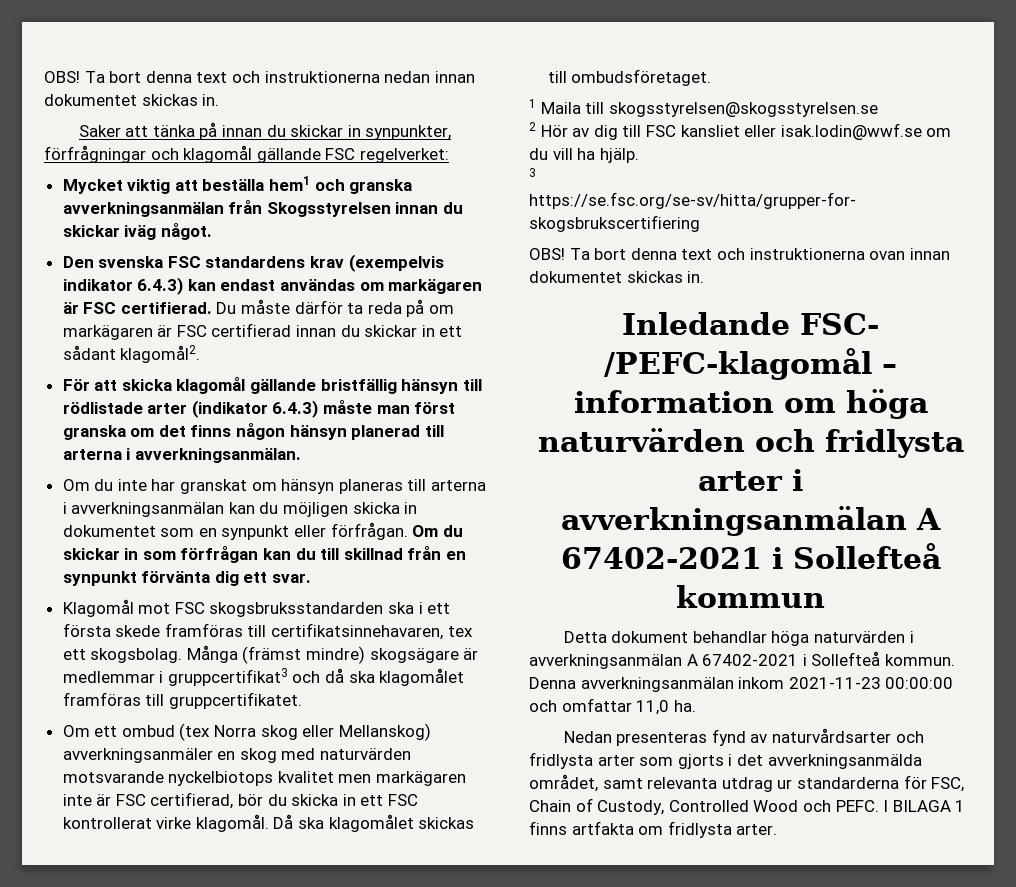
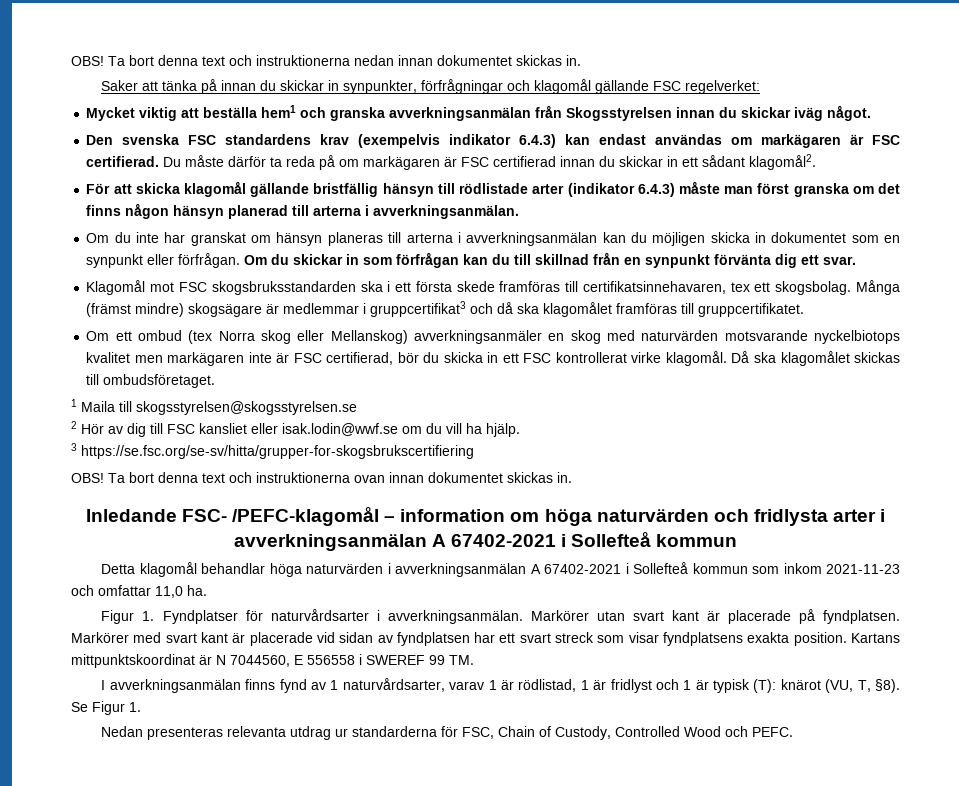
- Detta dokument behandlar höga naturvärden i avverkningsanmälan A 67402-2021 i Sollefteå kommun. Denna avverkningsanmälan inkom 2021-11-23 00:00:00 och omfattar 11,0 ha.
+ Detta klagomål behandlar höga naturvärden i avverkningsanmälan A 67402-2021 i Sollefteå kommun som inkom 2021-11-23 och omfattar 11,0 ha.
- Nedan presenteras fynd av naturvårdsarter och fridlysta arter som gjorts i det avverkningsanmälda området, samt relevanta utdrag ur standarderna för FSC, Chain of Custody, Controlled Wood och PEFC. I BILAGA 1 finns artfakta om fridlysta arter.
+ Figur 1. Fyndplatser för naturvårdsarter i avverkningsanmälan. Markörer utan svart kant är placerade på fyndplatsen. Markörer med svart kant är placerade vid sidan av fyndplatsen har ett svart streck som visar fyndplatsens exakta position. Kartans mittpunktskoordinat är N 7044560, E 556558 i SWEREF 99 TM.
+ I avverkningsanmälan finns fynd av 1 naturvårdsarter, varav 1 är rödlistad, 1 är fridlyst och 1 är typisk (T): knärot (VU, T, §8). Se Figur 1.
+ Nedan presenteras relevanta utdrag ur standarderna för FSC, Chain of Custody, Controlled Wood och PEFC.

